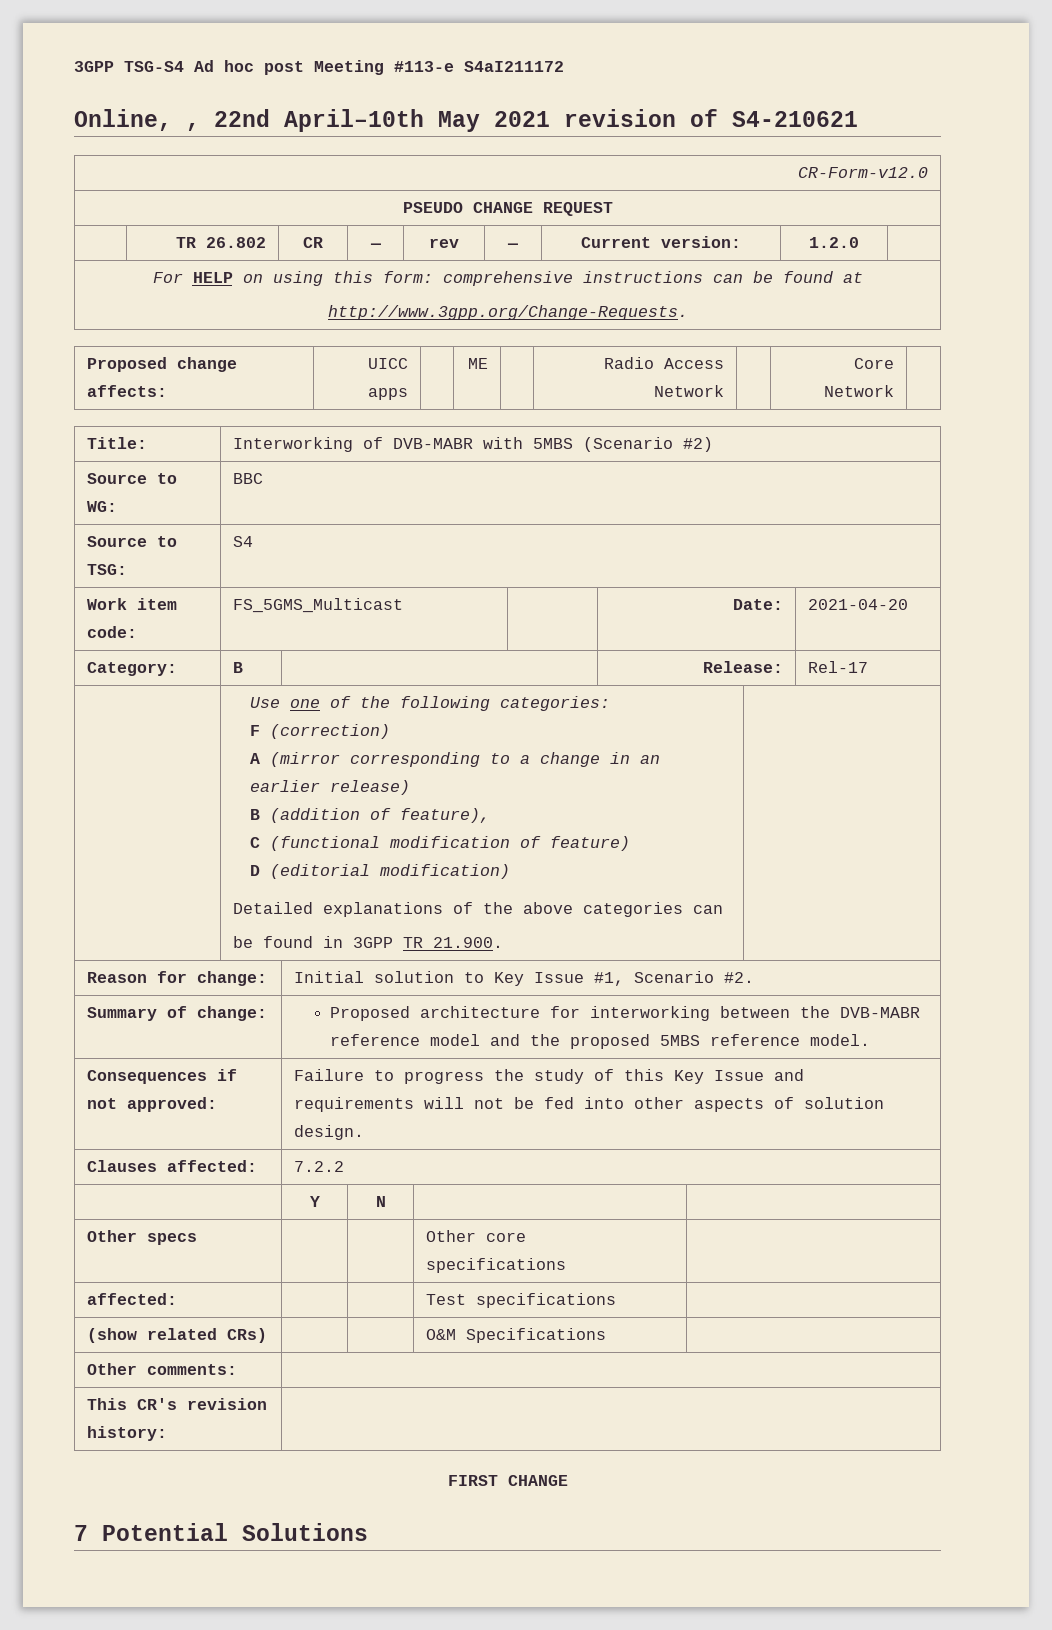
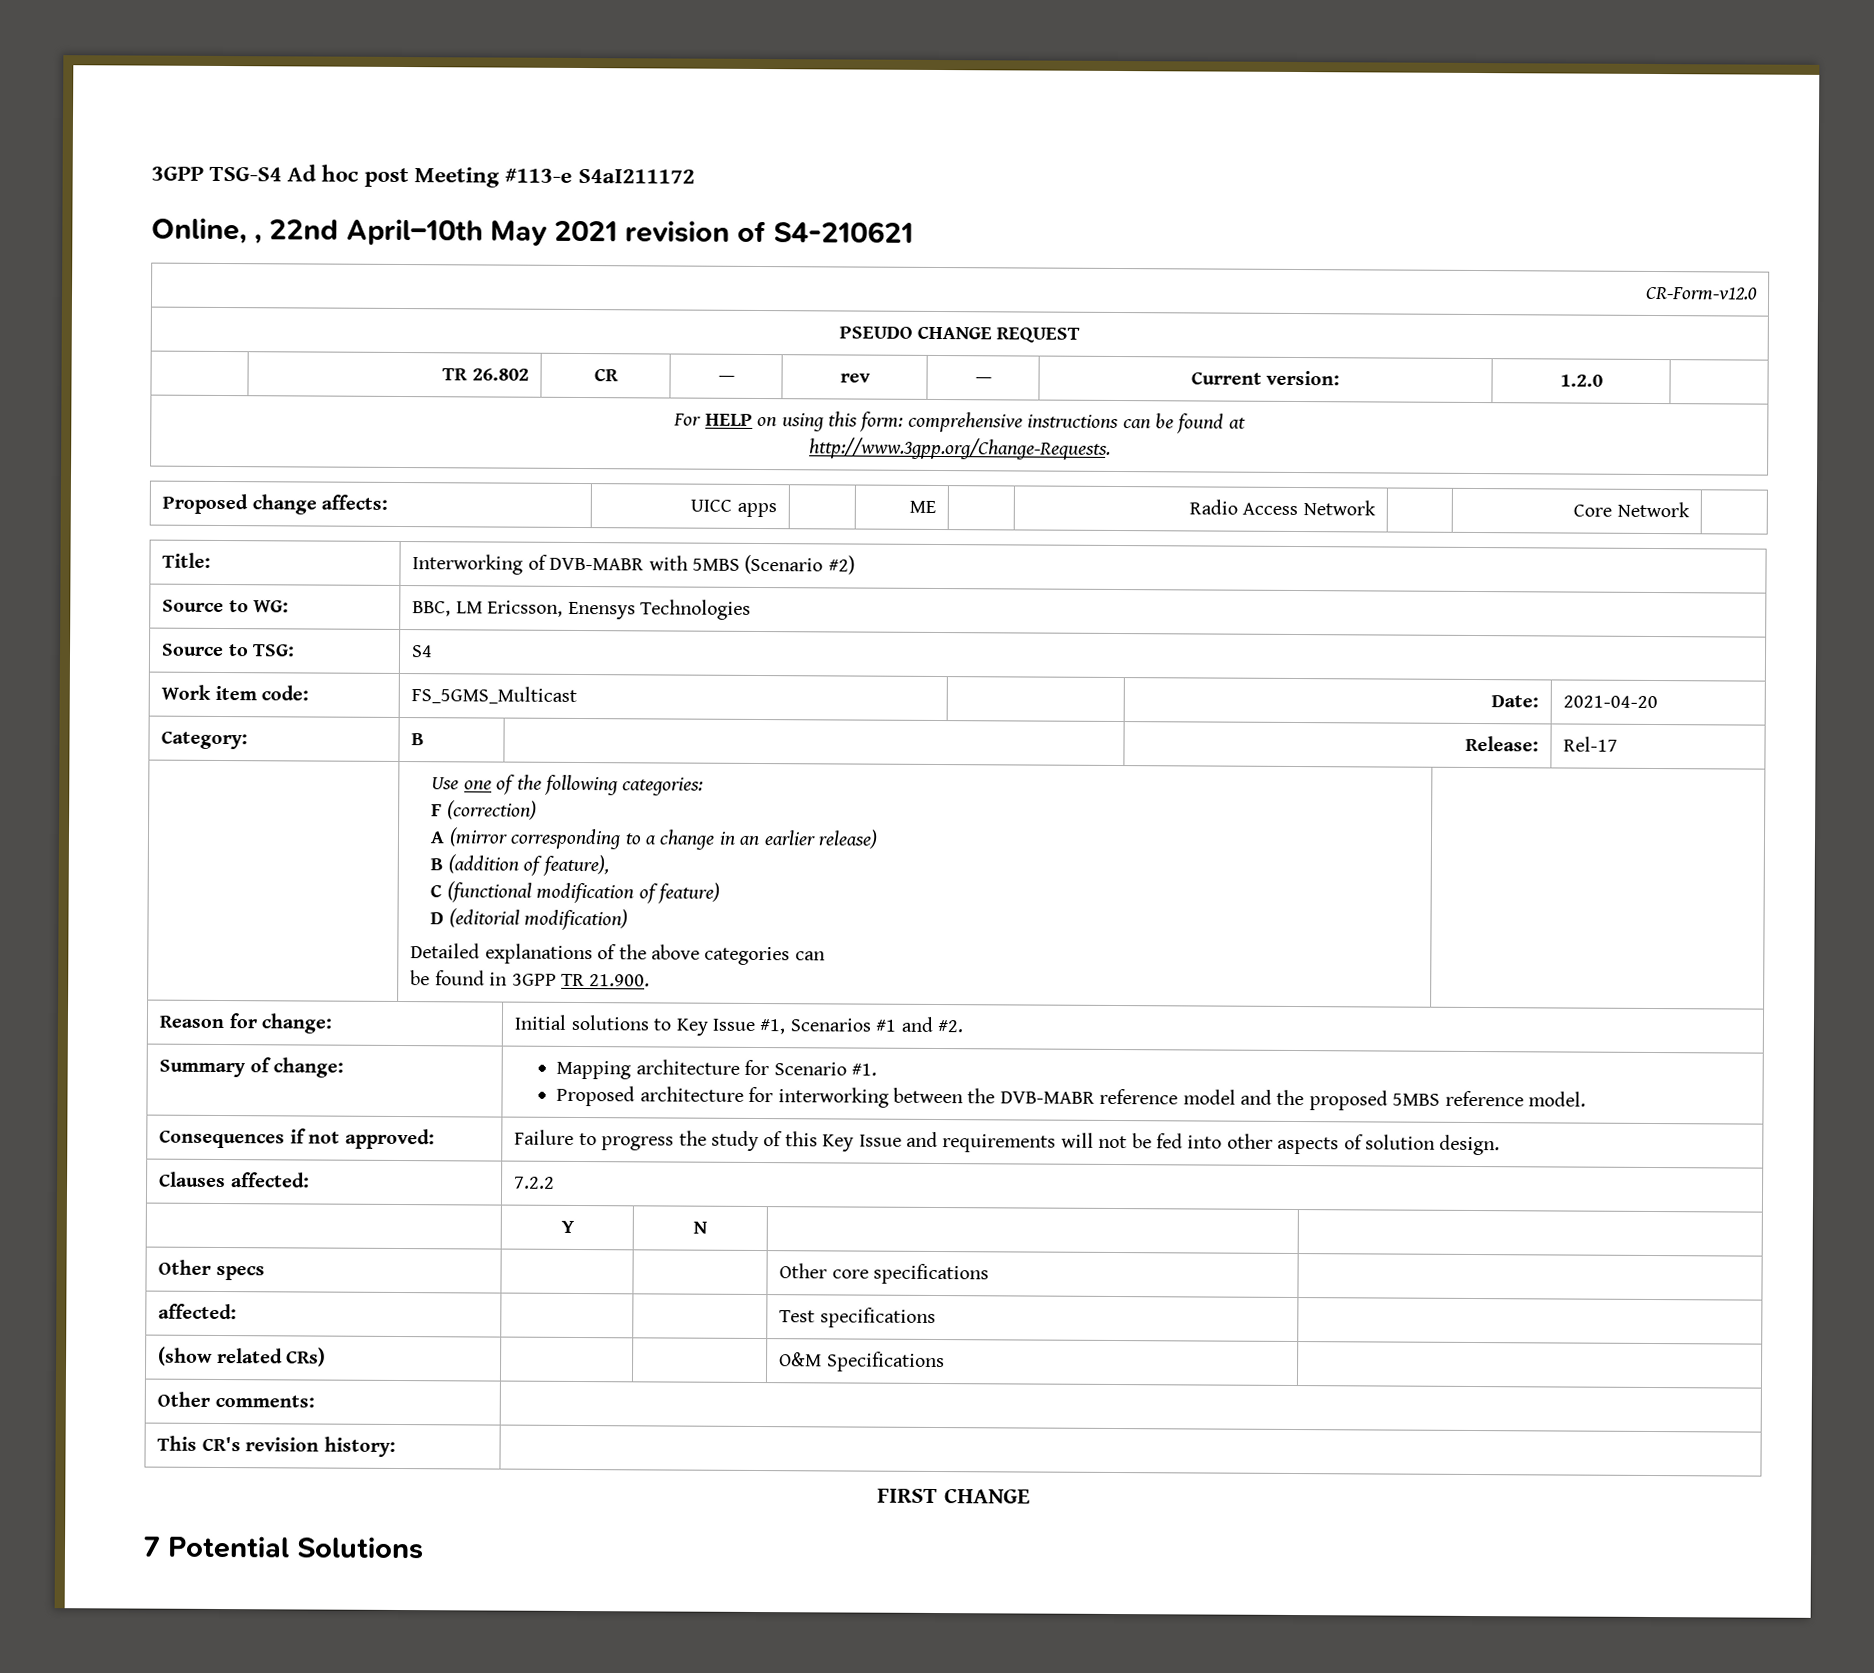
- Source to WG: | BBC
+ Source to WG: | BBC, LM Ericsson, Enensys Technologies
- Reason for change: | Initial solution to Key Issue #1, Scenario #2.
+ Reason for change: | Initial solutions to Key Issue #1, Scenarios #1 and #2.
- Summary of change: | Proposed architecture for interworking between the DVB-MABR reference model and the proposed 5MBS reference model.
+ Summary of change: | Mapping architecture for Scenario #1.
+ Proposed architecture for interworking between the DVB-MABR reference model and the proposed 5MBS reference model.

